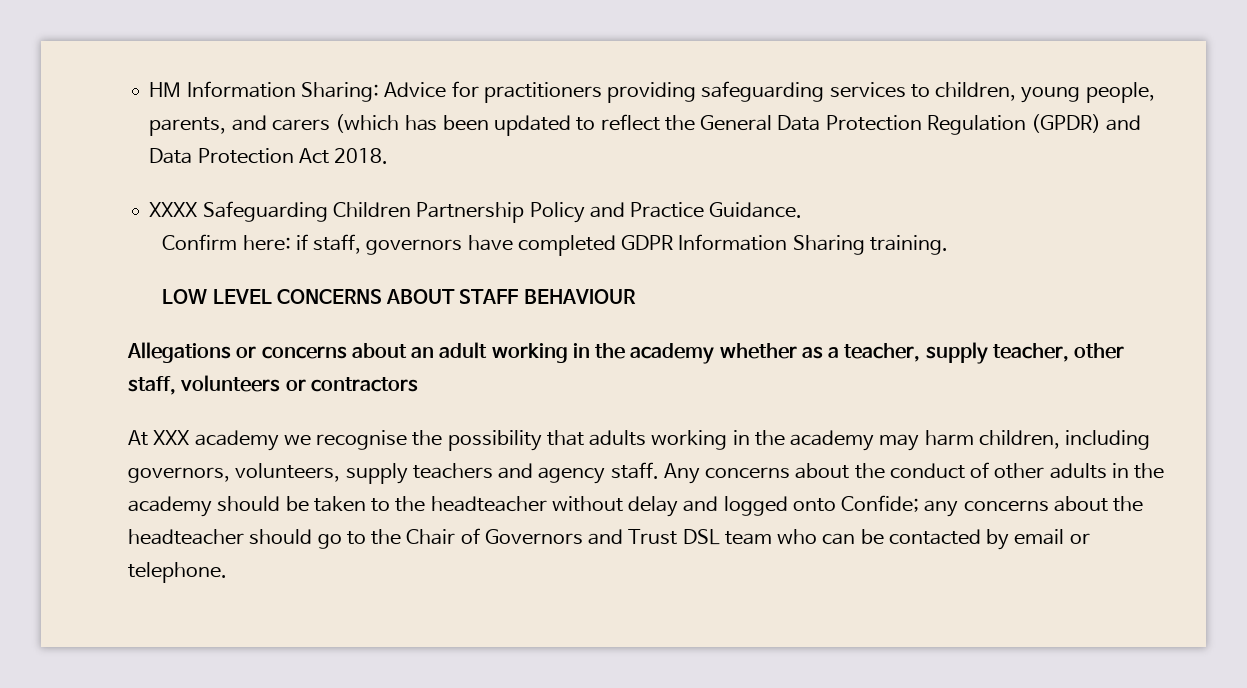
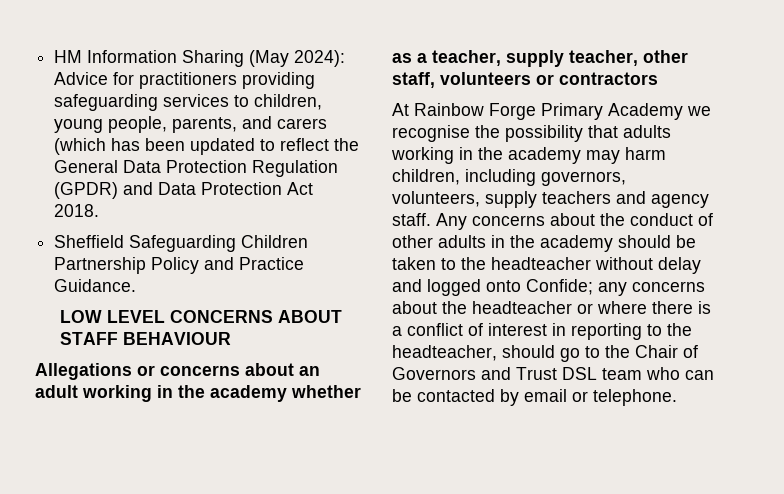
- HM Information Sharing: Advice for practitioners providing safeguarding services to children, young people, parents, and carers (which has been updated to reflect the General Data Protection Regulation (GPDR) and Data Protection Act 2018.
+ HM Information Sharing (May 2024): Advice for practitioners providing safeguarding services to children, young people, parents, and carers (which has been updated to reflect the General Data Protection Regulation (GPDR) and Data Protection Act 2018.
- XXXX Safeguarding Children Partnership Policy and Practice Guidance.
+ Sheffield Safeguarding Children Partnership Policy and Practice Guidance.
- Confirm here: if staff, governors have completed GDPR Information Sharing training.
- At XXX academy we recognise the possibility that adults working in the academy may harm children, including governors, volunteers, supply teachers and agency staff.
+ At Rainbow Forge Primary Academy we recognise the possibility that adults working in the academy may harm children, including governors, volunteers, supply teachers and agency staff.
- Any concerns about the conduct of other adults in the academy should be taken to the headteacher without delay and logged onto Confide; any concerns about the headteacher should go to the Chair of Governors and Trust DSL team who can be contacted by email or telephone.
+ Any concerns about the conduct of other adults in the academy should be taken to the headteacher without delay and logged onto Confide; any concerns about the headteacher or where there is a conflict of interest in reporting to the headteacher, should go to the Chair of Governors and Trust DSL team who can be contacted by email or telephone.

